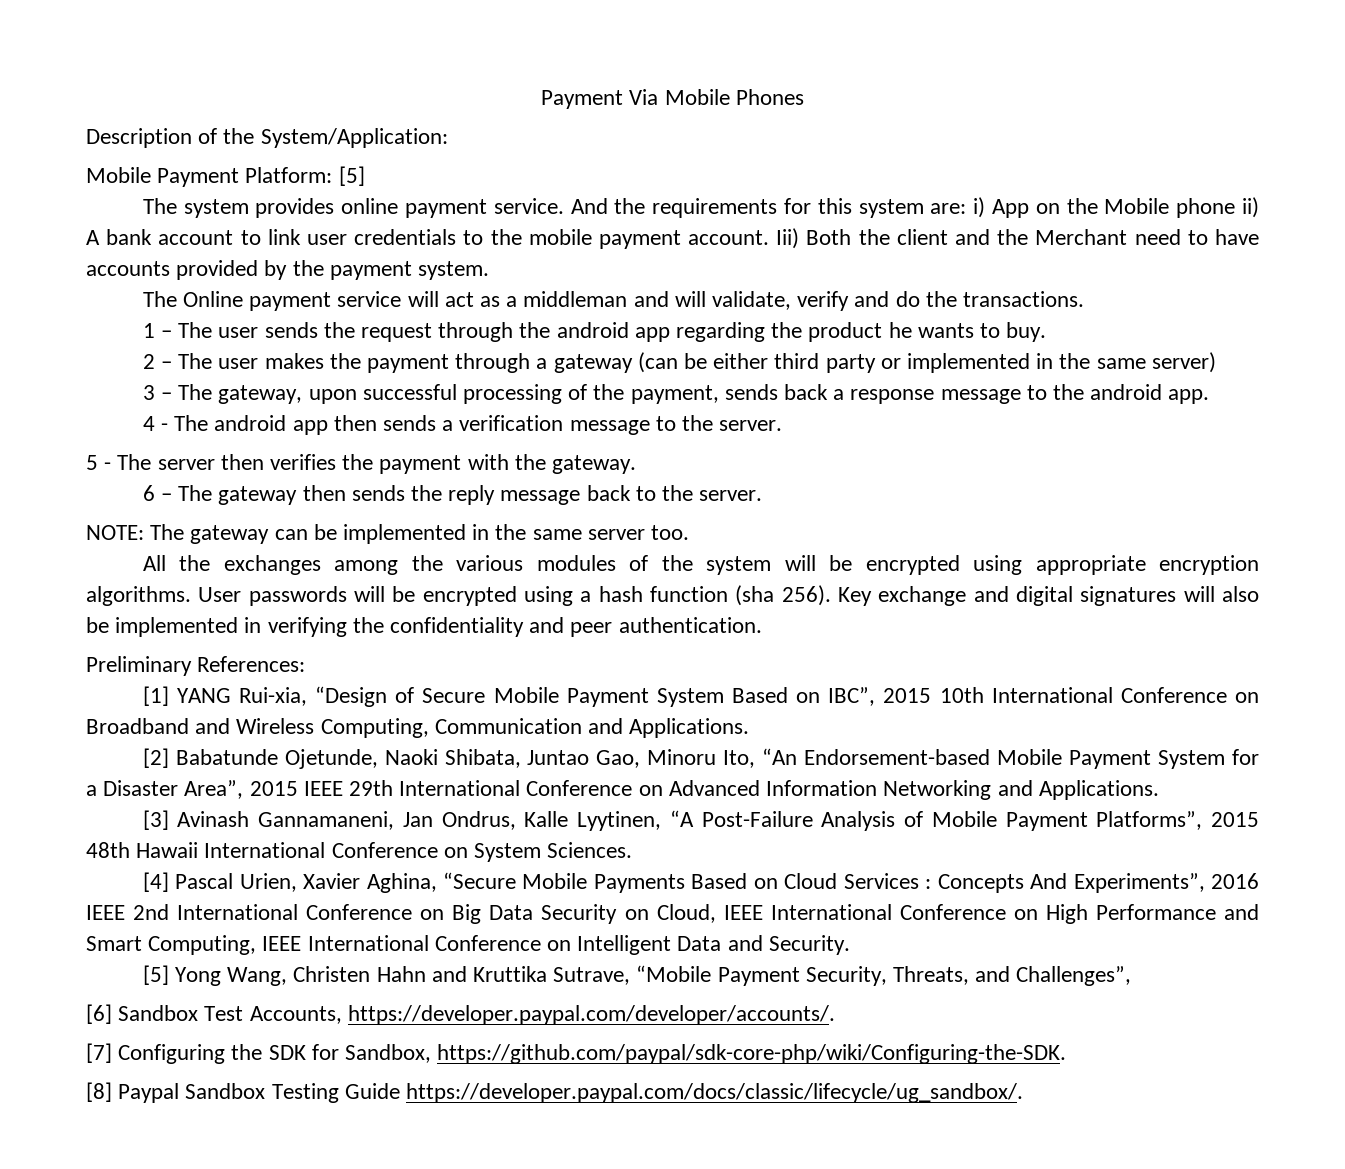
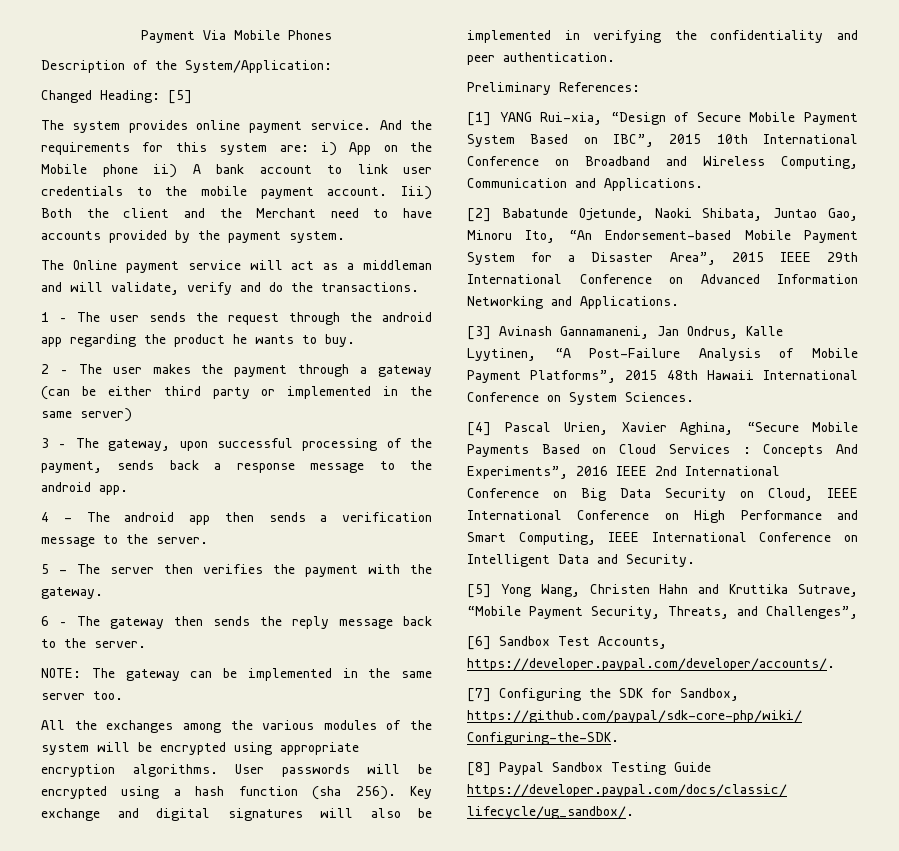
- Mobile Payment Platform: [5]
+ Changed Heading: [5]

